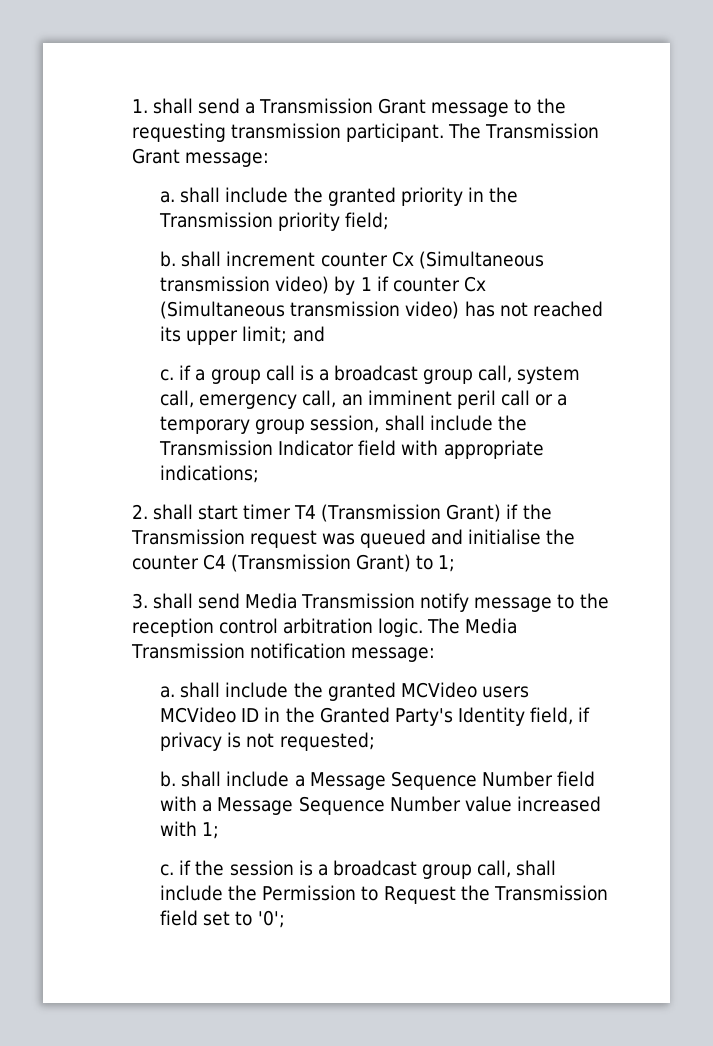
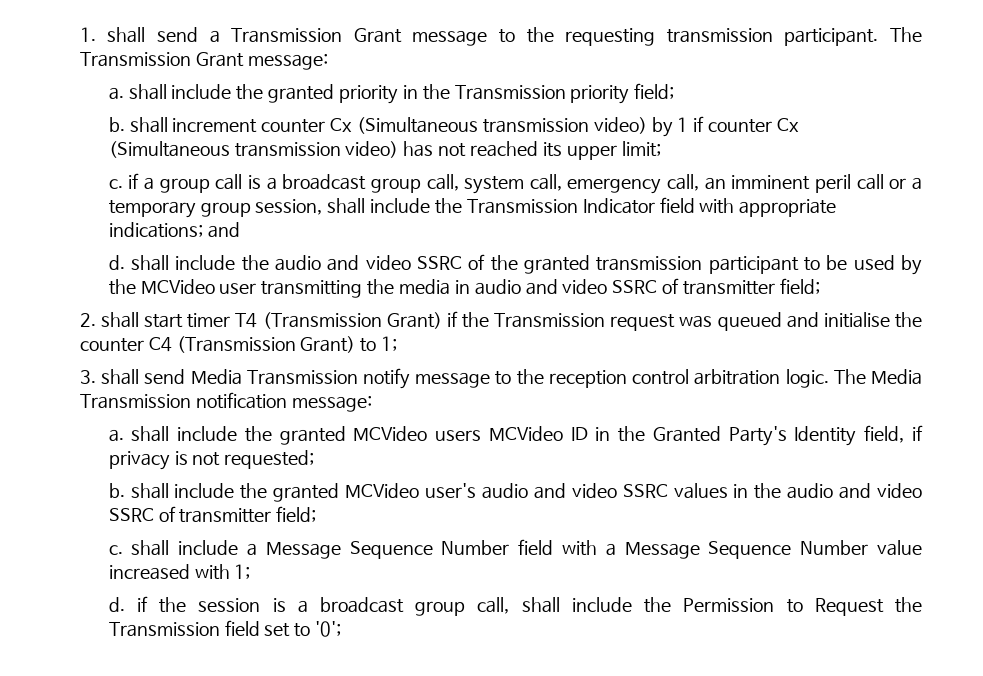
- b. shall increment counter Cx (Simultaneous transmission video) by 1 if counter Cx (Simultaneous transmission video) has not reached its upper limit; and
+ b. shall increment counter Cx (Simultaneous transmission video) by 1 if counter Cx (Simultaneous transmission video) has not reached its upper limit;
- c. if a group call is a broadcast group call, system call, emergency call, an imminent peril call or a temporary group session, shall include the Transmission Indicator field with appropriate indications;
+ c. if a group call is a broadcast group call, system call, emergency call, an imminent peril call or a temporary group session, shall include the Transmission Indicator field with appropriate indications; and
+ d. shall include the audio and video SSRC of the granted transmission participant to be used by the MCVideo user transmitting the media in audio and video SSRC of transmitter field;
- b. shall include a Message Sequence Number field with a Message Sequence Number value increased with 1;
+ b. shall include the granted MCVideo user's audio and video SSRC values in the audio and video SSRC of transmitter field;
+ c. shall include a Message Sequence Number field with a Message Sequence Number value increased with 1;
- c. if the session is a broadcast group call, shall include the Permission to Request the Transmission field set to '0';
+ d. if the session is a broadcast group call, shall include the Permission to Request the Transmission field set to '0';

